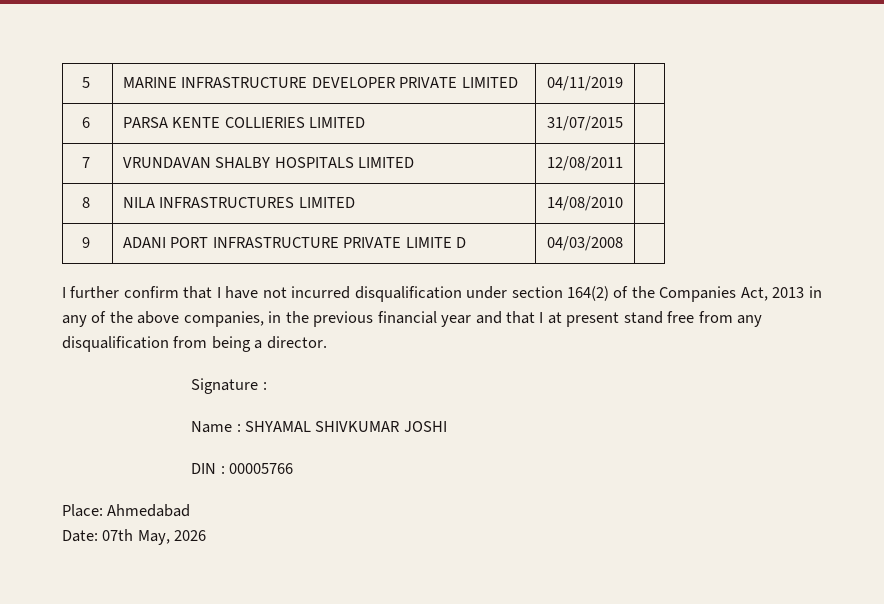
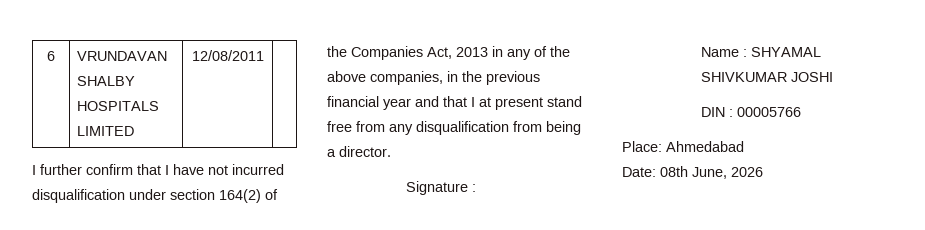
- 5 | MARINE INFRASTRUCTURE DEVELOPER PRIVATE LIMITED | 04/11/2019 |
- 6 | PARSA KENTE COLLIERIES LIMITED | 31/07/2015 |
- 7 | VRUNDAVAN SHALBY HOSPITALS LIMITED | 12/08/2011 |
+ 6 | VRUNDAVAN SHALBY HOSPITALS LIMITED | 12/08/2011 |
- 8 | NILA INFRASTRUCTURES LIMITED | 14/08/2010 |
- 9 | ADANI PORT INFRASTRUCTURE PRIVATE LIMITE D | 04/03/2008 |
- Date: 07th May, 2026
+ Date: 08th June, 2026

